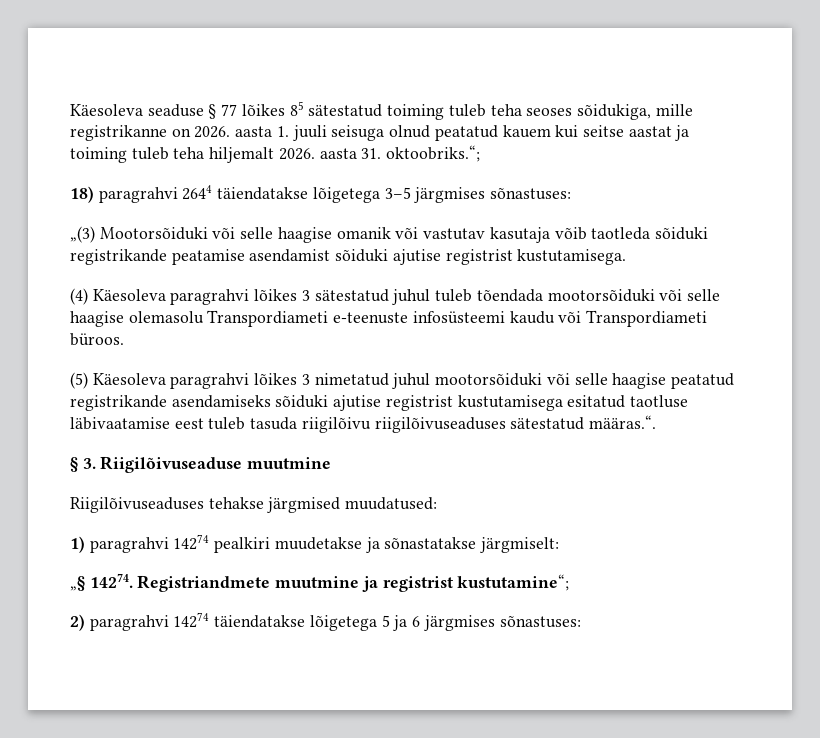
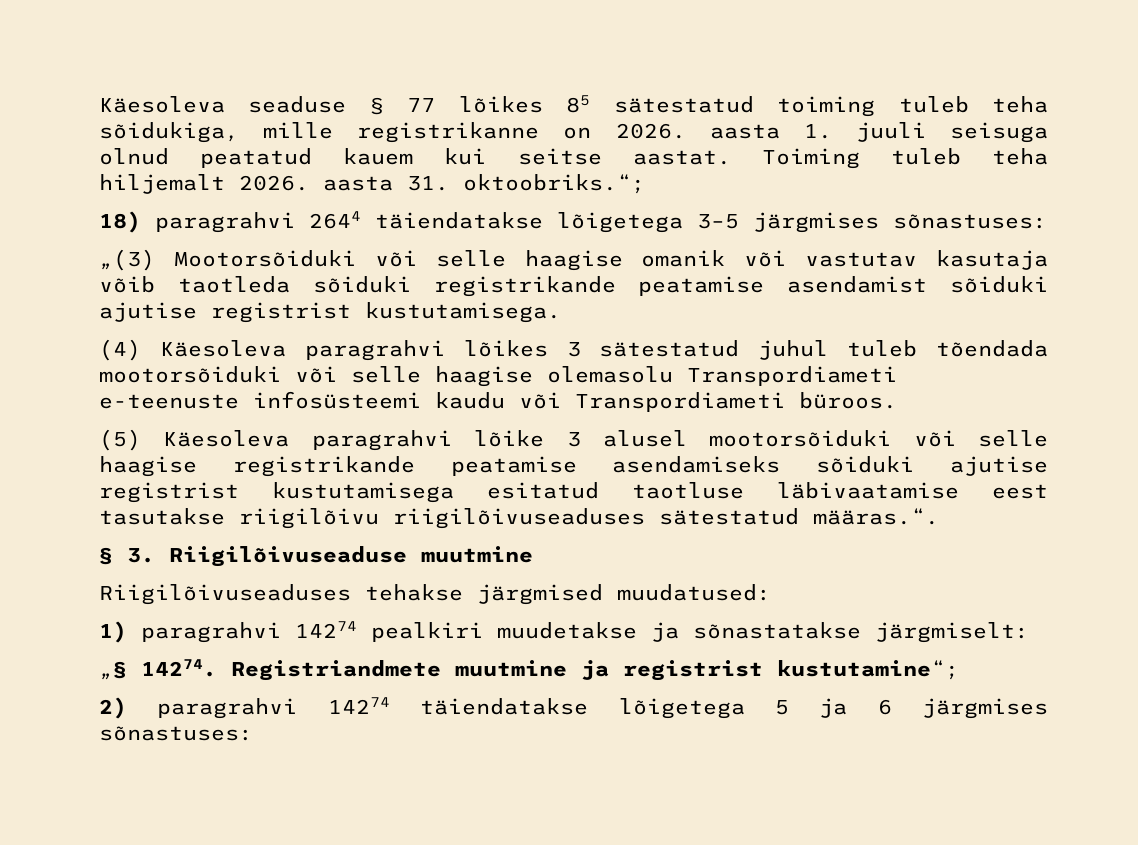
- Käesoleva seaduse § 77 lõikes 85 sätestatud toiming tuleb teha seoses sõidukiga, mille registrikanne on 2026. aasta 1. juuli seisuga olnud peatatud kauem kui seitse aastat ja toiming tuleb teha hiljemalt 2026. aasta 31. oktoobriks.“;
+ Käesoleva seaduse § 77 lõikes 85 sätestatud toiming tuleb teha sõidukiga, mille registrikanne on 2026. aasta 1. juuli seisuga olnud peatatud kauem kui seitse aastat. Toiming tuleb teha hiljemalt 2026. aasta 31. oktoobriks.“;
- (5) Käesoleva paragrahvi lõikes 3 nimetatud juhul mootorsõiduki või selle haagise peatatud registrikande asendamiseks sõiduki ajutise registrist kustutamisega esitatud taotluse läbivaatamise eest tuleb tasuda riigilõivu riigilõivuseaduses sätestatud määras.“.
+ (5) Käesoleva paragrahvi lõike 3 alusel mootorsõiduki või selle haagise registrikande peatamise asendamiseks sõiduki ajutise registrist kustutamisega esitatud taotluse läbivaatamise eest tasutakse riigilõivu riigilõivuseaduses sätestatud määras.“.

